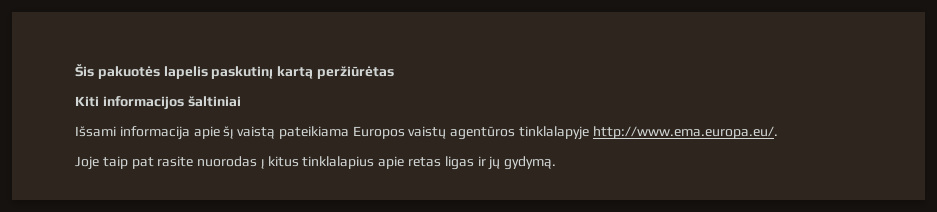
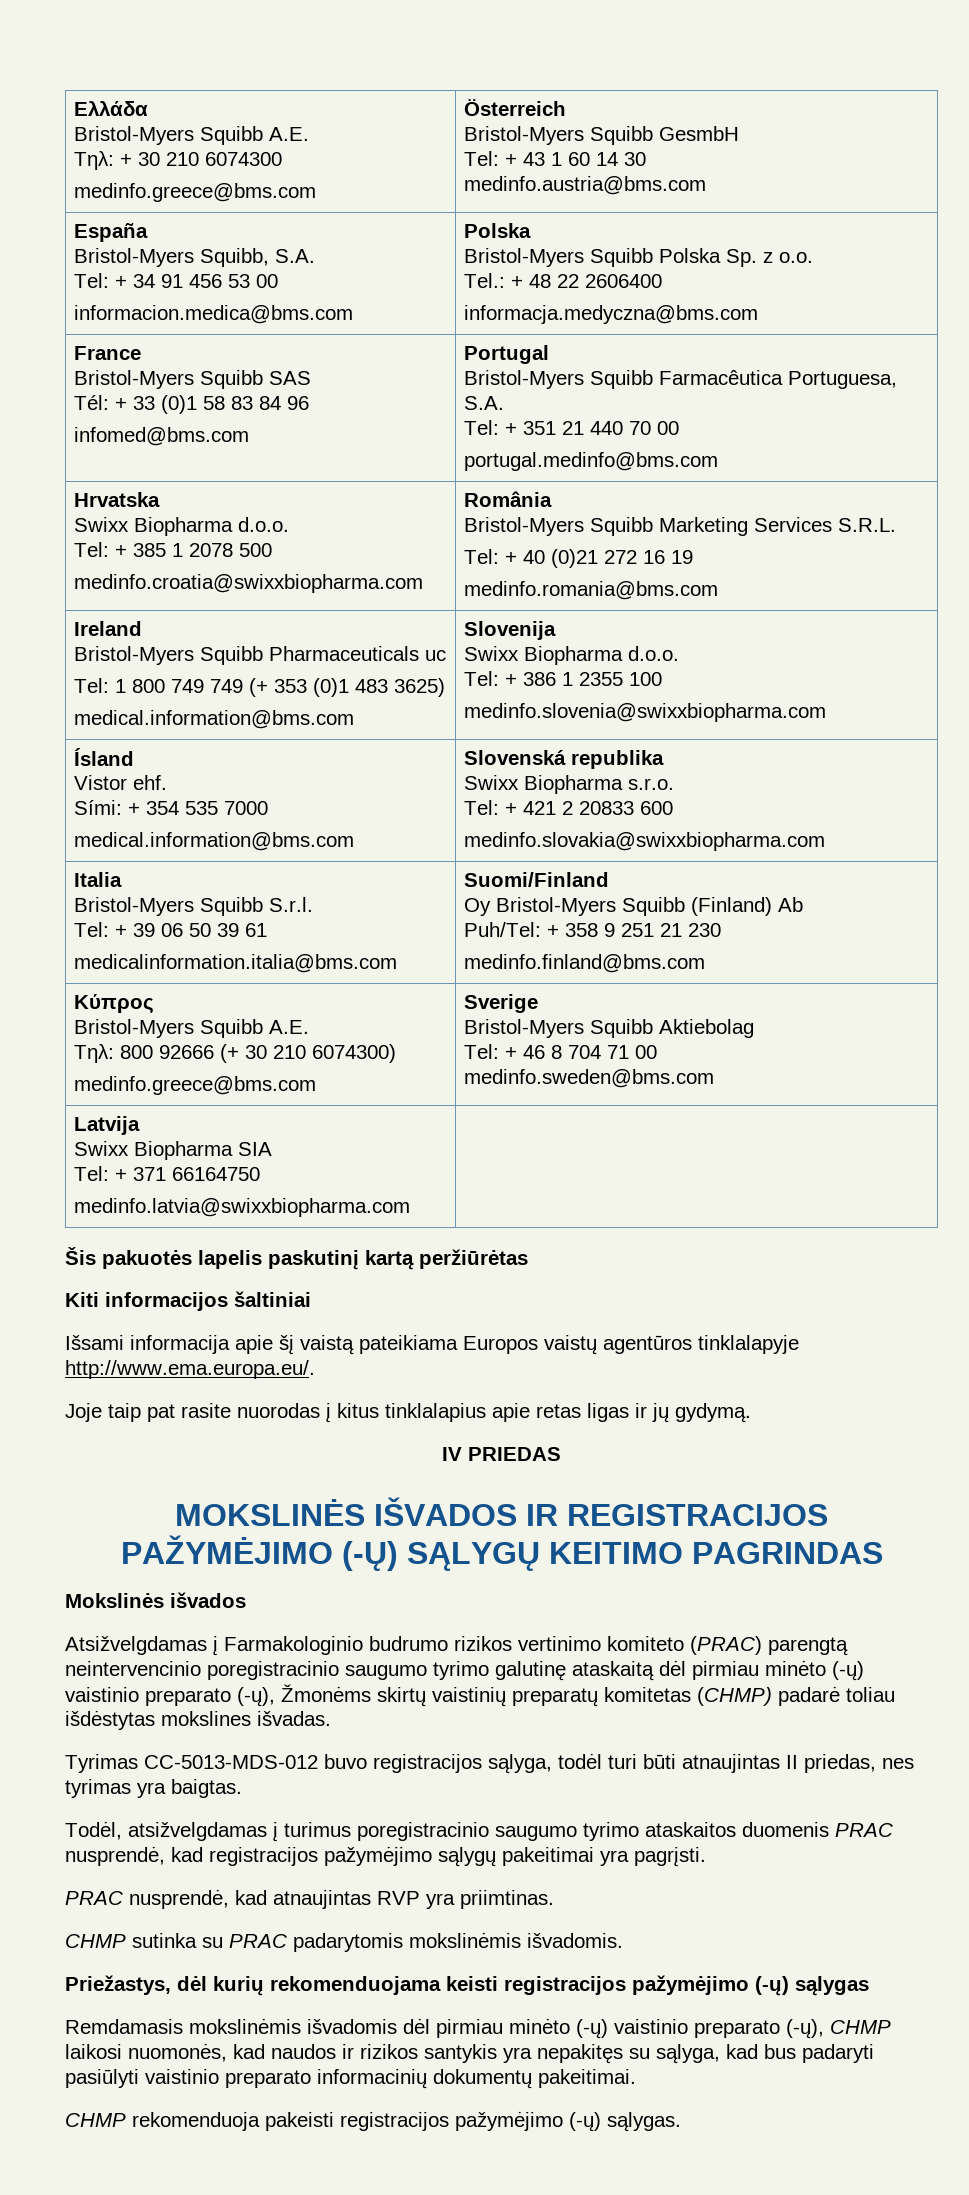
+ Ελλάδα
+ Bristol-Myers Squibb A.E.
+ Τηλ: + 30 210 6074300
+ medinfo.greece@bms.com | Österreich
+ Bristol-Myers Squibb GesmbH
+ Tel: + 43 1 60 14 30
+ medinfo.austria@bms.com
+ España
+ Bristol-Myers Squibb, S.A.
+ Tel: + 34 91 456 53 00
+ informacion.medica@bms.com | Polska
+ Bristol-Myers Squibb Polska Sp. z o.o.
+ Tel.: + 48 22 2606400
+ informacja.medyczna@bms.com
+ France
+ Bristol-Myers Squibb SAS
+ Tél: + 33 (0)1 58 83 84 96
+ infomed@bms.com | Portugal
+ Bristol-Myers Squibb Farmacêutica Portuguesa, S.A.
+ Tel: + 351 21 440 70 00
+ portugal.medinfo@bms.com
+ Hrvatska
+ Swixx Biopharma d.o.o.
+ Tel: + 385 1 2078 500
+ medinfo.croatia@swixxbiopharma.com | România
+ Bristol-Myers Squibb Marketing Services S.R.L.
+ Tel: + 40 (0)21 272 16 19
+ medinfo.romania@bms.com
+ Ireland
+ Bristol-Myers Squibb Pharmaceuticals uc
+ Tel: 1 800 749 749 (+ 353 (0)1 483 3625)
+ medical.information@bms.com | Slovenija
+ Swixx Biopharma d.o.o.
+ Tel: + 386 1 2355 100
+ medinfo.slovenia@swixxbiopharma.com
+ Ísland
+ Vistor ehf.
+ Sími: + 354 535 7000
+ medical.information@bms.com | Slovenská republika
+ Swixx Biopharma s.r.o.
+ Tel: + 421 2 20833 600
+ medinfo.slovakia@swixxbiopharma.com
+ Italia
+ Bristol-Myers Squibb S.r.l.
+ Tel: + 39 06 50 39 61
+ medicalinformation.italia@bms.com | Suomi/Finland
+ Oy Bristol-Myers Squibb (Finland) Ab
+ Puh/Tel: + 358 9 251 21 230
+ medinfo.finland@bms.com
+ Κύπρος
+ Bristol-Myers Squibb A.E.
+ Τηλ: 800 92666 (+ 30 210 6074300)
+ medinfo.greece@bms.com | Sverige
+ Bristol-Myers Squibb Aktiebolag
+ Tel: + 46 8 704 71 00
+ medinfo.sweden@bms.com
+ Latvija
+ Swixx Biopharma SIA
+ Tel: + 371 66164750
+ medinfo.latvia@swixxbiopharma.com |
+ IV PRIEDAS
+ MOKSLINĖS IŠVADOS IR REGISTRACIJOS PAŽYMĖJIMO (-Ų) SĄLYGŲ KEITIMO PAGRINDAS
+ Mokslinės išvados
+ Atsižvelgdamas į Farmakologinio budrumo rizikos vertinimo komiteto (PRAC) parengtą neintervencinio poregistracinio saugumo tyrimo galutinę ataskaitą dėl pirmiau minėto (-ų) vaistinio preparato (-ų), Žmonėms skirtų vaistinių preparatų komitetas (CHMP) padarė toliau išdėstytas mokslines išvadas.
+ Tyrimas CC-5013-MDS-012 buvo registracijos sąlyga, todėl turi būti atnaujintas II priedas, nes tyrimas yra baigtas.
+ Todėl, atsižvelgdamas į turimus poregistracinio saugumo tyrimo ataskaitos duomenis PRAC nusprendė, kad registracijos pažymėjimo sąlygų pakeitimai yra pagrįsti.
+ PRAC nusprendė, kad atnaujintas RVP yra priimtinas.
+ CHMP sutinka su PRAC padarytomis mokslinėmis išvadomis.
+ Priežastys, dėl kurių rekomenduojama keisti registracijos pažymėjimo (-ų) sąlygas
+ Remdamasis mokslinėmis išvadomis dėl pirmiau minėto (-ų) vaistinio preparato (-ų), CHMP laikosi nuomonės, kad naudos ir rizikos santykis yra nepakitęs su sąlyga, kad bus padaryti pasiūlyti vaistinio preparato informacinių dokumentų pakeitimai.
+ CHMP rekomenduoja pakeisti registracijos pažymėjimo (-ų) sąlygas.

